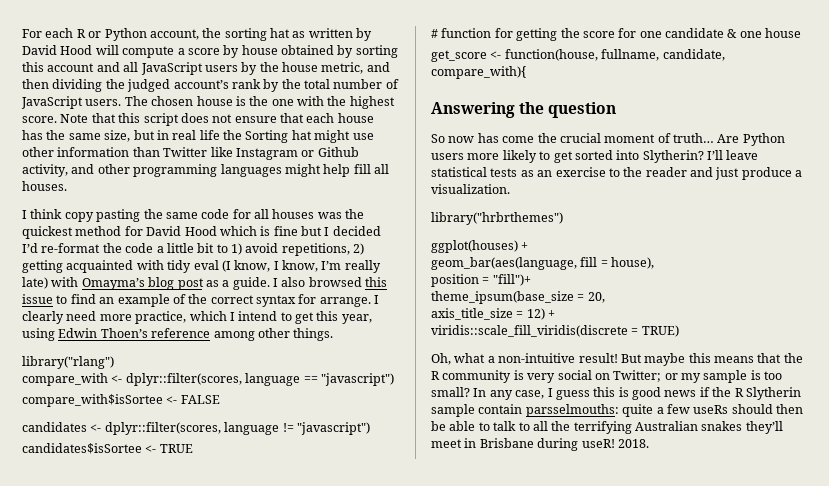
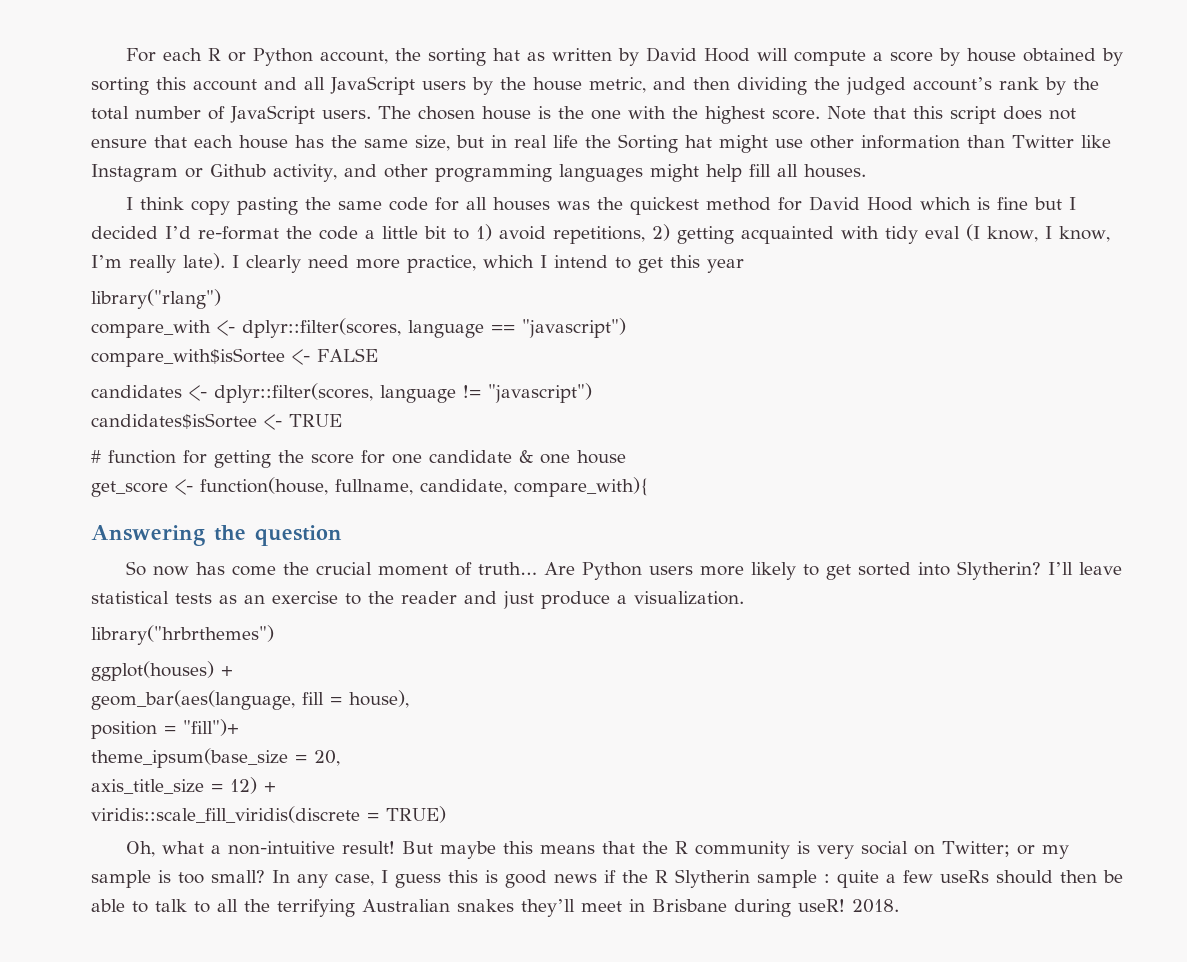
- I think copy pasting the same code for all houses was the quickest method for David Hood which is fine but I decided I’d re-format the code a little bit to 1) avoid repetitions, 2) getting acquainted with tidy eval (I know, I know, I’m really late) with Omayma’s blog post as a guide. I also browsed this issue to find an example of the correct syntax for arrange.
+ I think copy pasting the same code for all houses was the quickest method for David Hood which is fine but I decided I’d re-format the code a little bit to 1) avoid repetitions, 2) getting acquainted with tidy eval (I know, I know, I’m really late).
- I clearly need more practice, which I intend to get this year, using Edwin Thoen’s reference among other things.
+ I clearly need more practice, which I intend to get this year
- In any case, I guess this is good news if the R Slytherin sample contain parsselmouths: quite a few useRs should then be able to talk to all the terrifying Australian snakes they’ll meet in Brisbane during useR!
+ In any case, I guess this is good news if the R Slytherin sample : quite a few useRs should then be able to talk to all the terrifying Australian snakes they’ll meet in Brisbane during useR!

